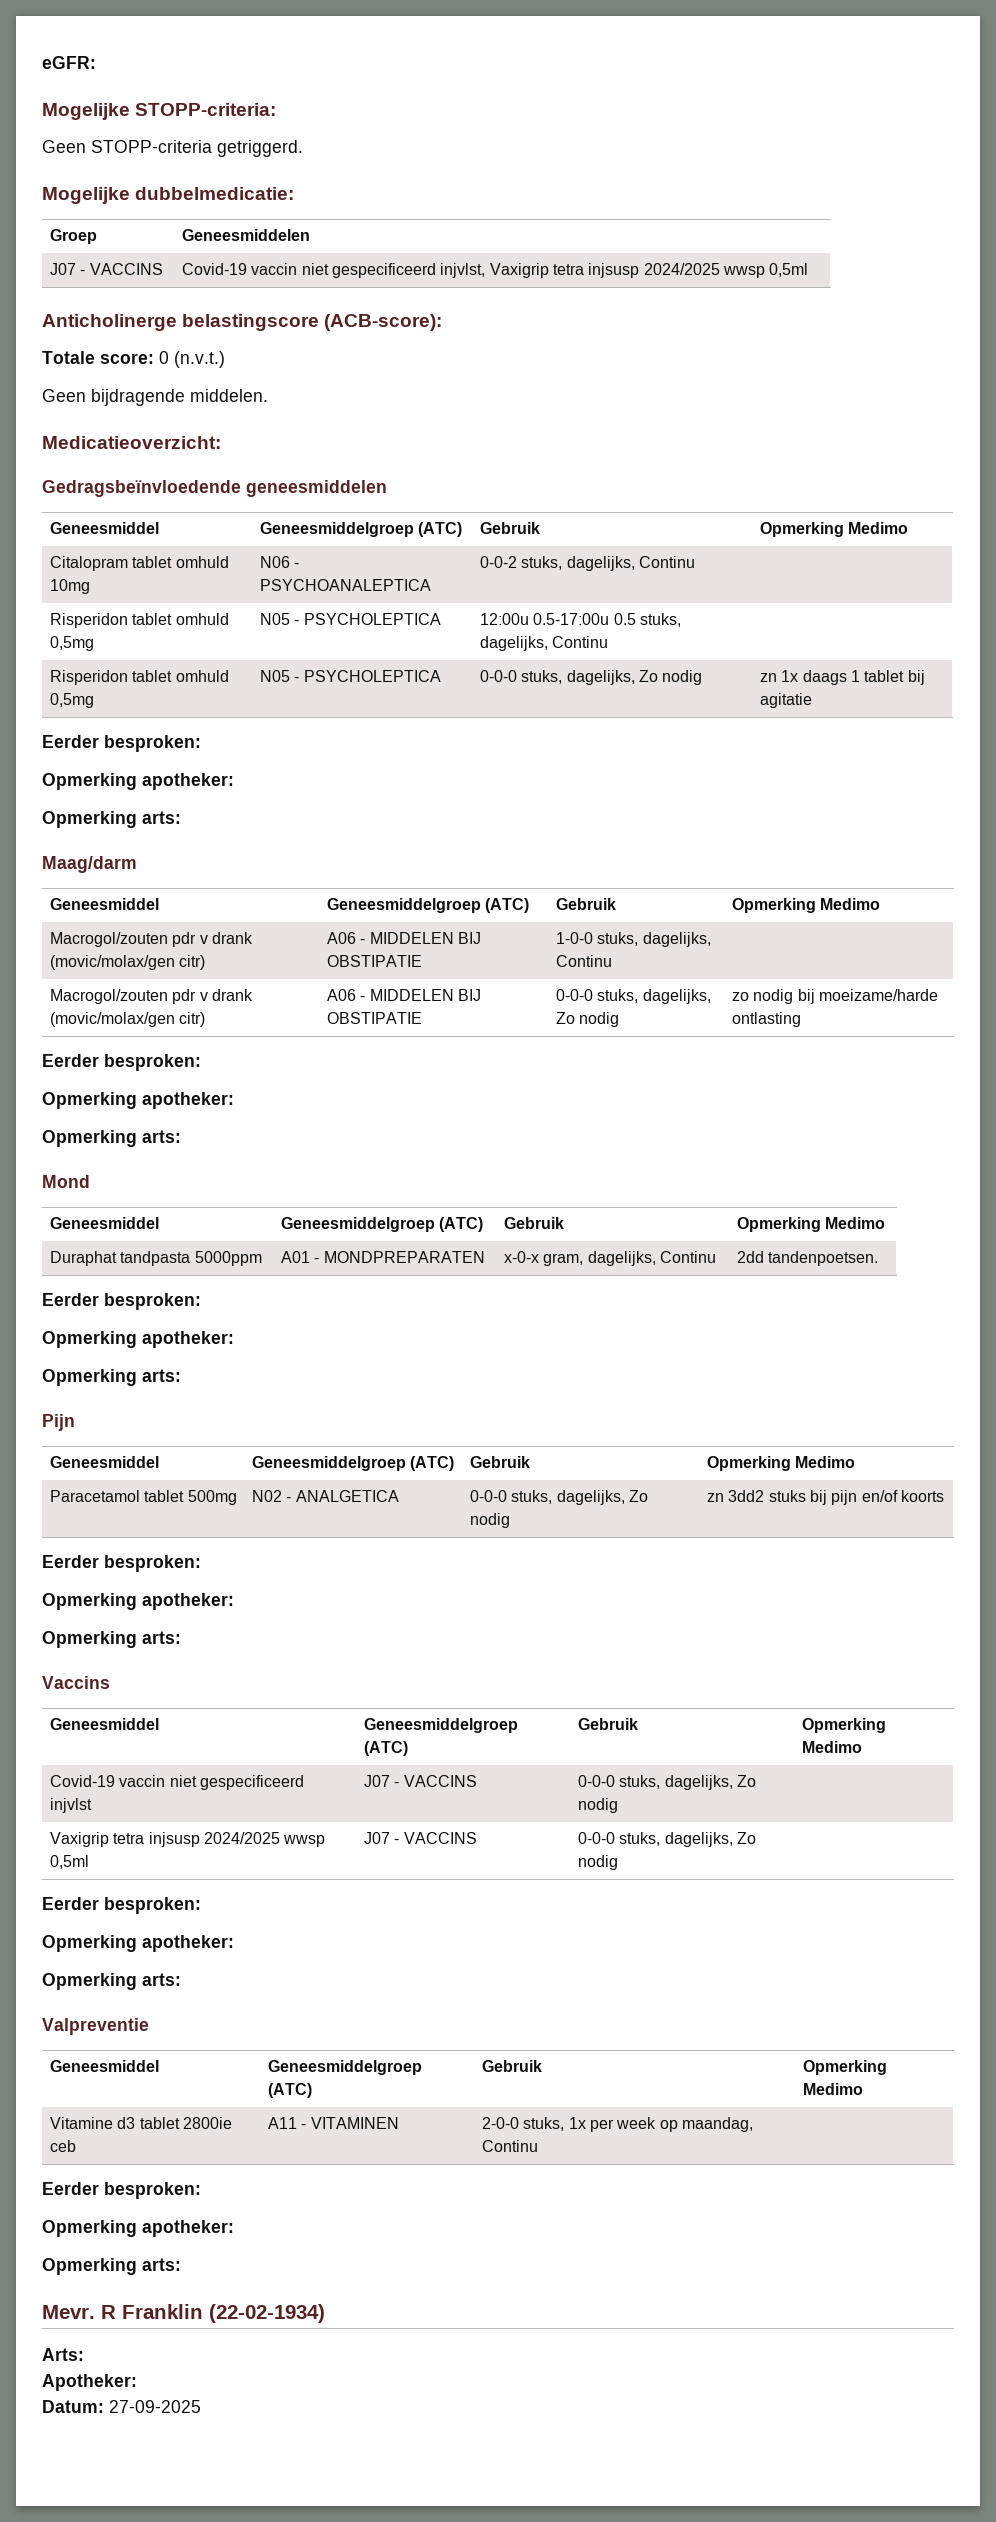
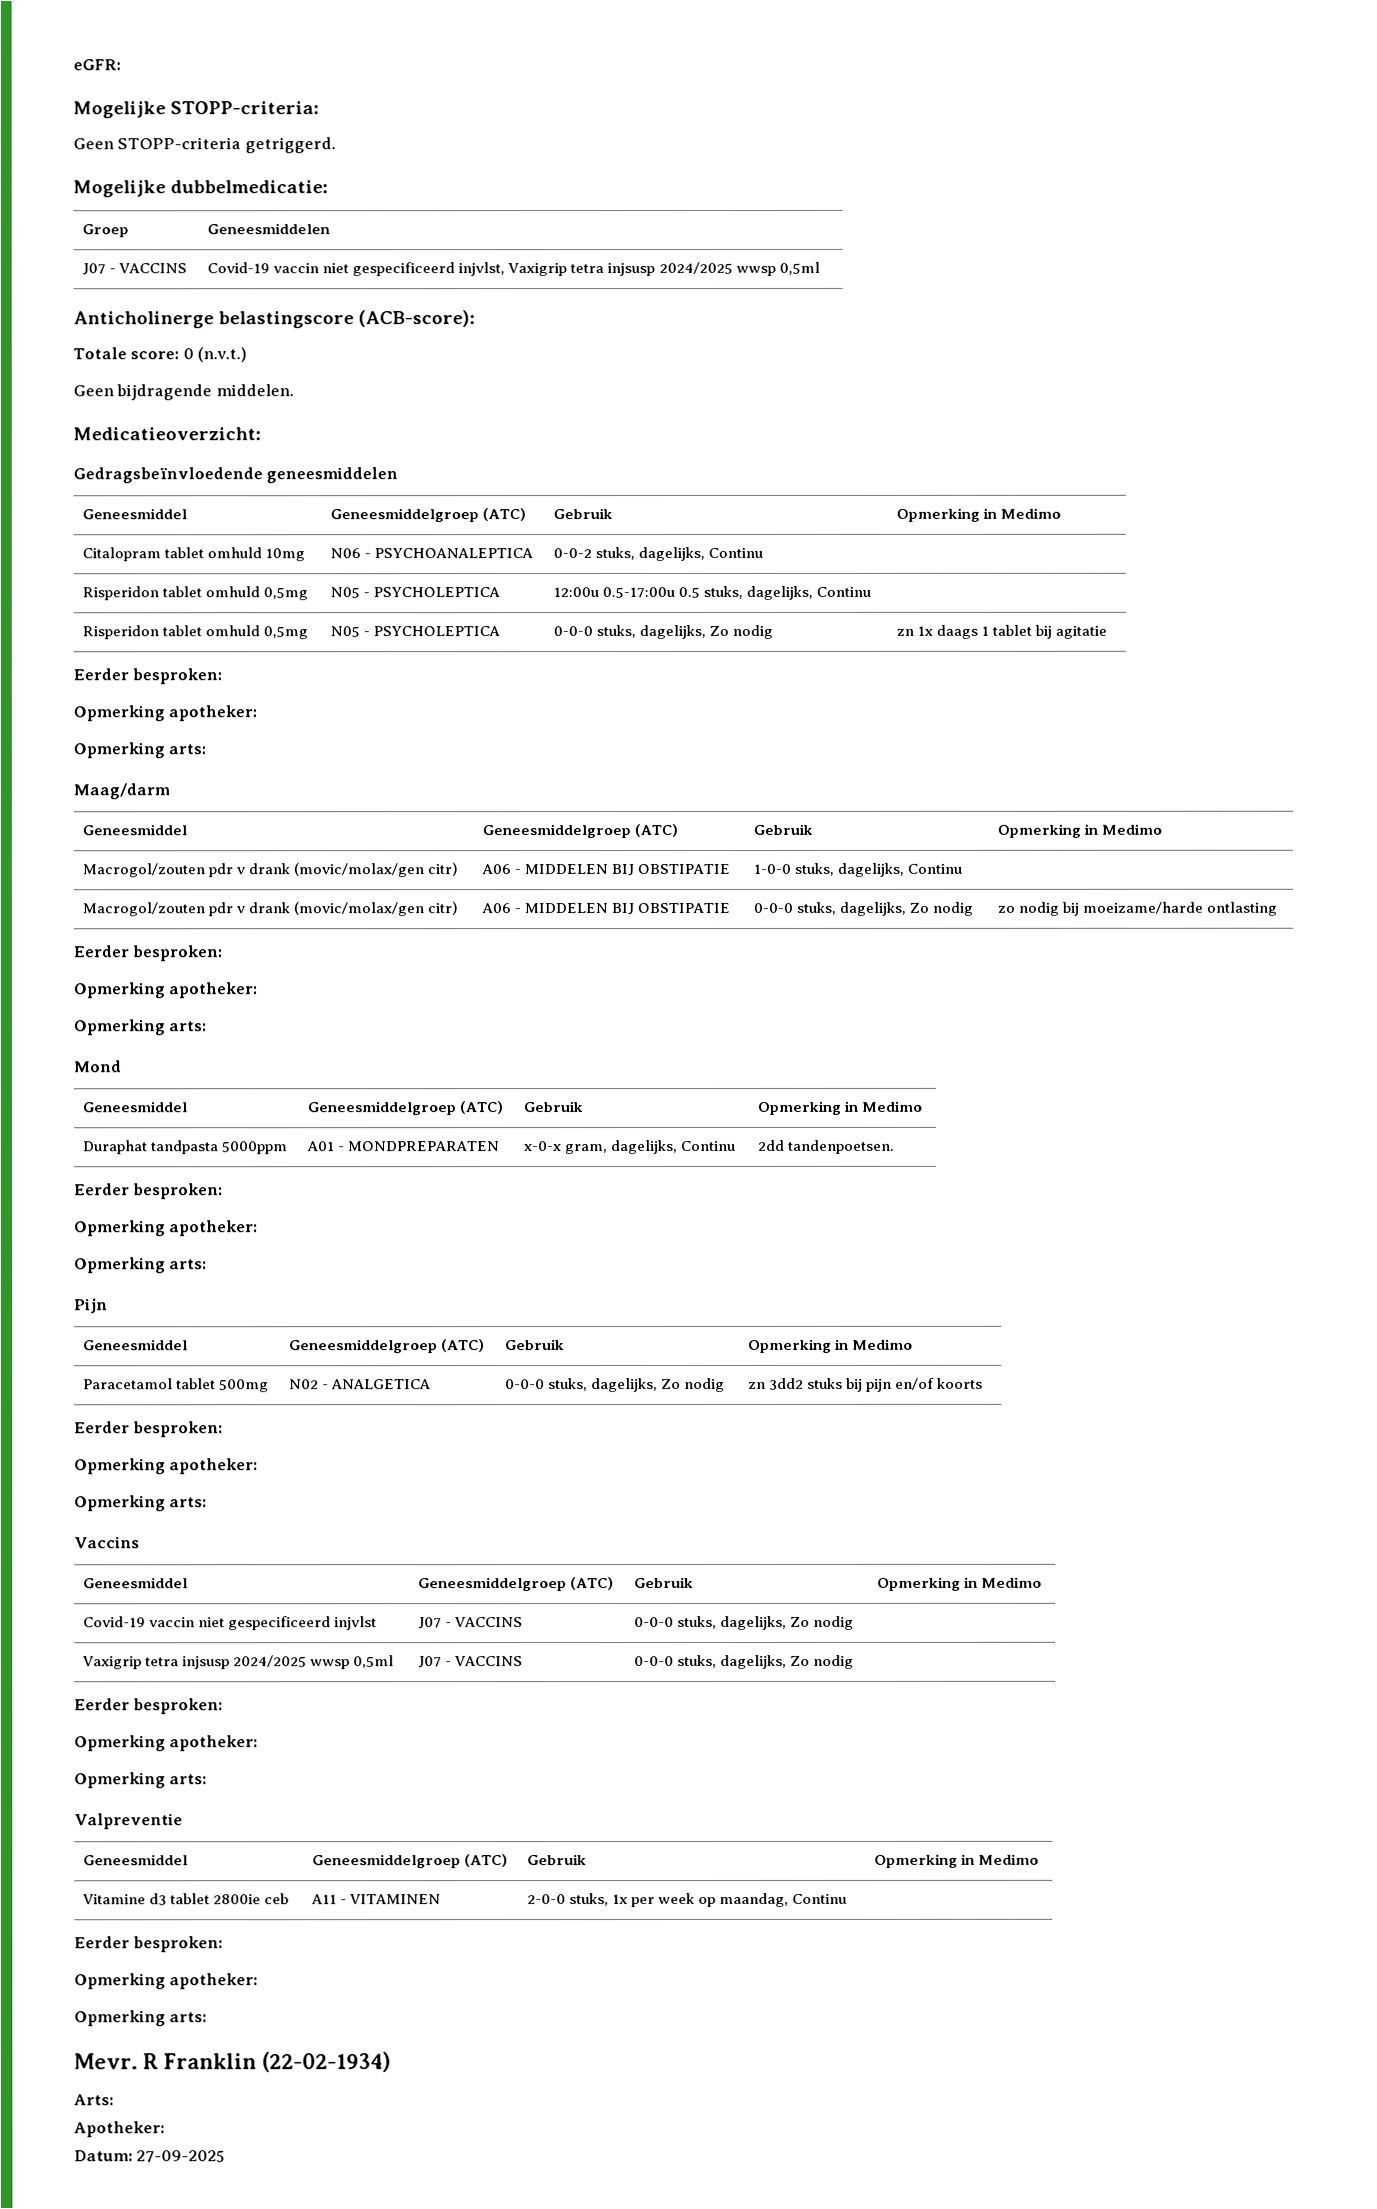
  Gedragsbeïnvloedende geneesmiddelen
- Geneesmiddel | Geneesmiddelgroep (ATC) | Gebruik | Opmerking Medimo
+ Geneesmiddel | Geneesmiddelgroep (ATC) | Gebruik | Opmerking in Medimo
  Maag/darm
- Geneesmiddel | Geneesmiddelgroep (ATC) | Gebruik | Opmerking Medimo
+ Geneesmiddel | Geneesmiddelgroep (ATC) | Gebruik | Opmerking in Medimo
  Mond
- Geneesmiddel | Geneesmiddelgroep (ATC) | Gebruik | Opmerking Medimo
+ Geneesmiddel | Geneesmiddelgroep (ATC) | Gebruik | Opmerking in Medimo
  Pijn
- Geneesmiddel | Geneesmiddelgroep (ATC) | Gebruik | Opmerking Medimo
+ Geneesmiddel | Geneesmiddelgroep (ATC) | Gebruik | Opmerking in Medimo
  Vaccins
- Geneesmiddel | Geneesmiddelgroep (ATC) | Gebruik | Opmerking Medimo
+ Geneesmiddel | Geneesmiddelgroep (ATC) | Gebruik | Opmerking in Medimo
  Valpreventie
- Geneesmiddel | Geneesmiddelgroep (ATC) | Gebruik | Opmerking Medimo
+ Geneesmiddel | Geneesmiddelgroep (ATC) | Gebruik | Opmerking in Medimo

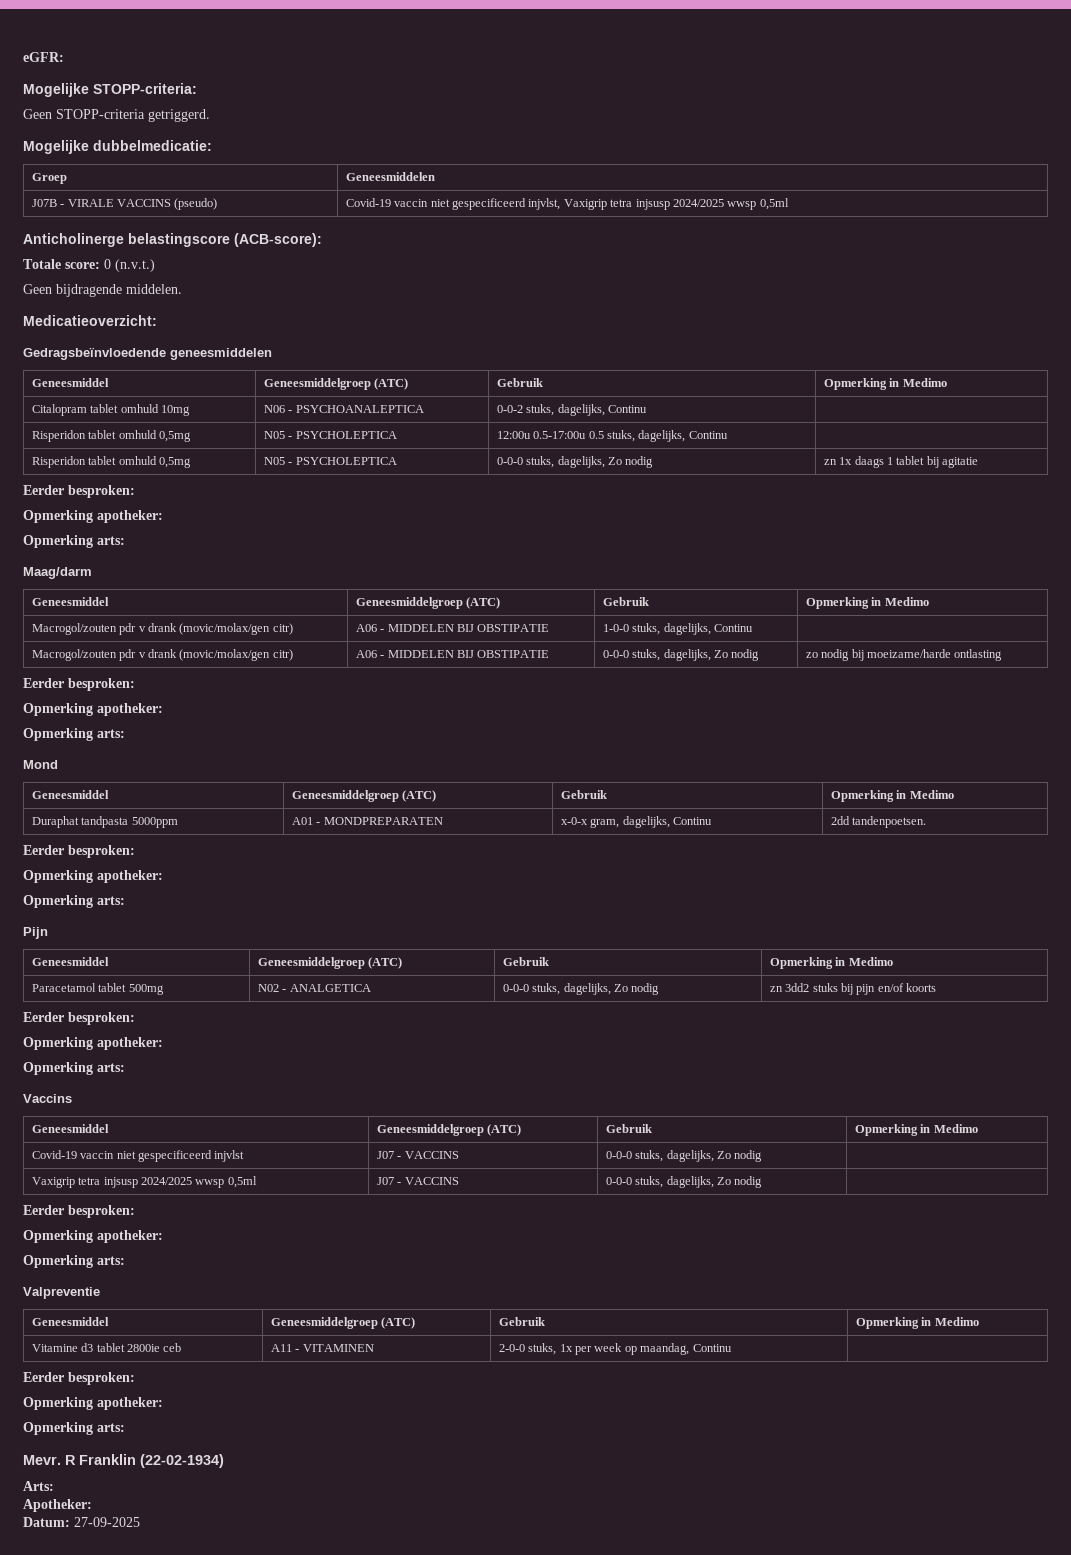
- J07 - VACCINS | Covid-19 vaccin niet gespecificeerd injvlst, Vaxigrip tetra injsusp 2024/2025 wwsp 0,5ml
+ J07B - VIRALE VACCINS (pseudo) | Covid-19 vaccin niet gespecificeerd injvlst, Vaxigrip tetra injsusp 2024/2025 wwsp 0,5ml

